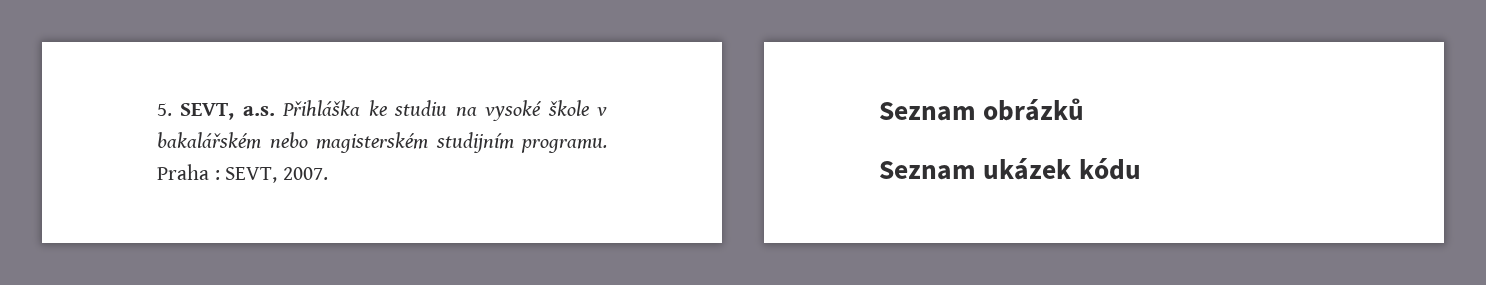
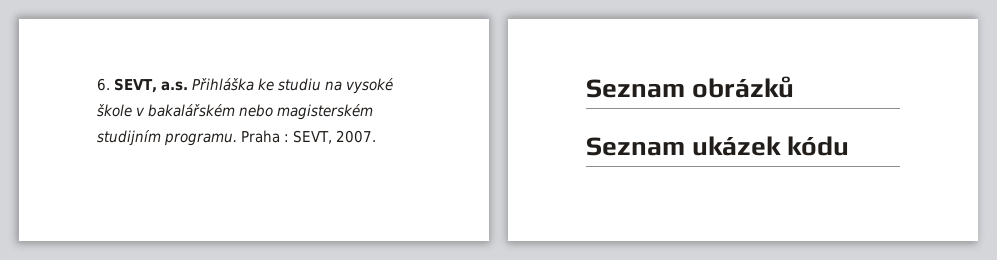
- 5. SEVT, a.s. Přihláška ke studiu na vysoké škole v bakalářském nebo magisterském studijním programu.
+ 6. SEVT, a.s. Přihláška ke studiu na vysoké škole v bakalářském nebo magisterském studijním programu.

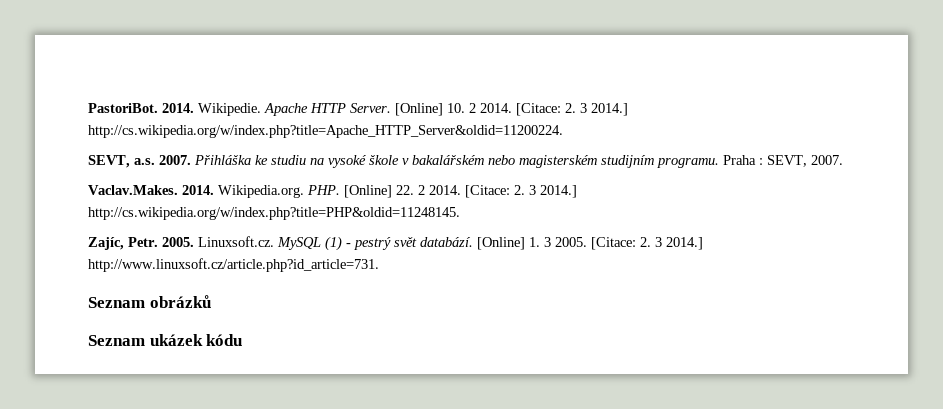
- 6. SEVT, a.s. Přihláška ke studiu na vysoké škole v bakalářském nebo magisterském studijním programu.
+ PastoriBot. 2014. Wikipedie. Apache HTTP Server. [Online] 10. 2 2014. [Citace: 2. 3 2014.] http://cs.wikipedia.org/w/index.php?title=Apache_HTTP_Server&oldid=11200224.
+ SEVT, a.s. 2007. Přihláška ke studiu na vysoké škole v bakalářském nebo magisterském studijním programu.
+ Vaclav.Makes. 2014. Wikipedia.org. PHP. [Online] 22. 2 2014. [Citace: 2. 3 2014.] http://cs.wikipedia.org/w/index.php?title=PHP&oldid=11248145.
+ Zajíc, Petr. 2005. Linuxsoft.cz. MySQL (1) - pestrý svět databází. [Online] 1. 3 2005. [Citace: 2. 3 2014.] http://www.linuxsoft.cz/article.php?id_article=731.

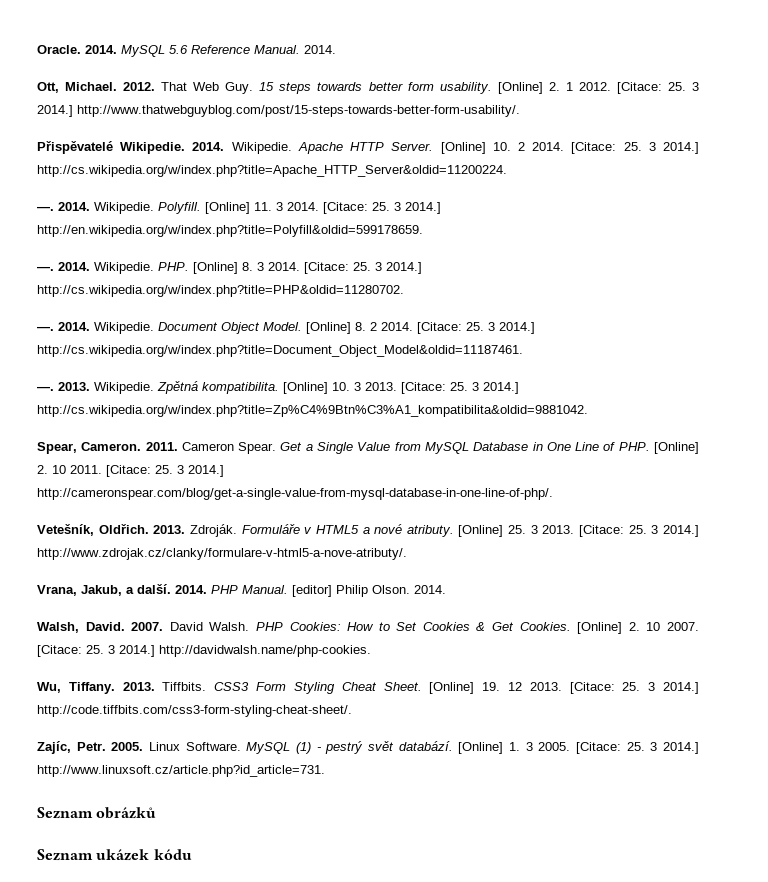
- PastoriBot.
+ Oracle. 2014. MySQL 5.6 Reference Manual. 2014.
+ Ott, Michael. 2012. That Web Guy. 15 steps towards better form usability. [Online] 2. 1 2012. [Citace: 25. 3 2014.] http://www.thatwebguyblog.com/post/15-steps-towards-better-form-usability/.
+ Přispěvatelé Wikipedie.
- [Citace: 2. 3 2014.] http://cs.wikipedia.org/w/index.php?title=Apache_HTTP_Server&oldid=11200224.
+ [Citace: 25. 3 2014.] http://cs.wikipedia.org/w/index.php?title=Apache_HTTP_Server&oldid=11200224.
- SEVT, a.s. 2007. Přihláška ke studiu na vysoké škole v bakalářském nebo magisterském studijním programu. Praha : SEVT, 2007.
- Vaclav.Makes. 2014. Wikipedia.org. PHP. [Online] 22. 2 2014. [Citace: 2. 3 2014.] http://cs.wikipedia.org/w/index.php?title=PHP&oldid=11248145.
+ —. 2014. Wikipedie. Polyfill. [Online] 11. 3 2014. [Citace: 25. 3 2014.] http://en.wikipedia.org/w/index.php?title=Polyfill&oldid=599178659.
+ —. 2014. Wikipedie. PHP. [Online] 8. 3 2014. [Citace: 25. 3 2014.] http://cs.wikipedia.org/w/index.php?title=PHP&oldid=11280702.
+ —. 2014. Wikipedie. Document Object Model. [Online] 8. 2 2014. [Citace: 25. 3 2014.] http://cs.wikipedia.org/w/index.php?title=Document_Object_Model&oldid=11187461.
+ —. 2013. Wikipedie. Zpětná kompatibilita. [Online] 10. 3 2013. [Citace: 25. 3 2014.] http://cs.wikipedia.org/w/index.php?title=Zp%C4%9Btn%C3%A1_kompatibilita&oldid=9881042.
+ Spear, Cameron. 2011. Cameron Spear. Get a Single Value from MySQL Database in One Line of PHP. [Online] 2. 10 2011. [Citace: 25. 3 2014.] http://cameronspear.com/blog/get-a-single-value-from-mysql-database-in-one-line-of-php/.
+ Vetešník, Oldřich. 2013. Zdroják. Formuláře v HTML5 a nové atributy. [Online] 25. 3 2013. [Citace: 25. 3 2014.] http://www.zdrojak.cz/clanky/formulare-v-html5-a-nove-atributy/.
+ Vrana, Jakub, a další. 2014. PHP Manual. [editor] Philip Olson. 2014.
+ Walsh, David. 2007. David Walsh. PHP Cookies: How to Set Cookies & Get Cookies. [Online] 2. 10 2007. [Citace: 25. 3 2014.] http://davidwalsh.name/php-cookies.
+ Wu, Tiffany. 2013. Tiffbits. CSS3 Form Styling Cheat Sheet. [Online] 19. 12 2013. [Citace: 25. 3 2014.] http://code.tiffbits.com/css3-form-styling-cheat-sheet/.
- Linuxsoft.cz. MySQL (1) - pestrý svět databází.
+ Linux Software. MySQL (1) - pestrý svět databází.
- [Citace: 2. 3 2014.] http://www.linuxsoft.cz/article.php?id_article=731.
+ [Citace: 25. 3 2014.] http://www.linuxsoft.cz/article.php?id_article=731.

